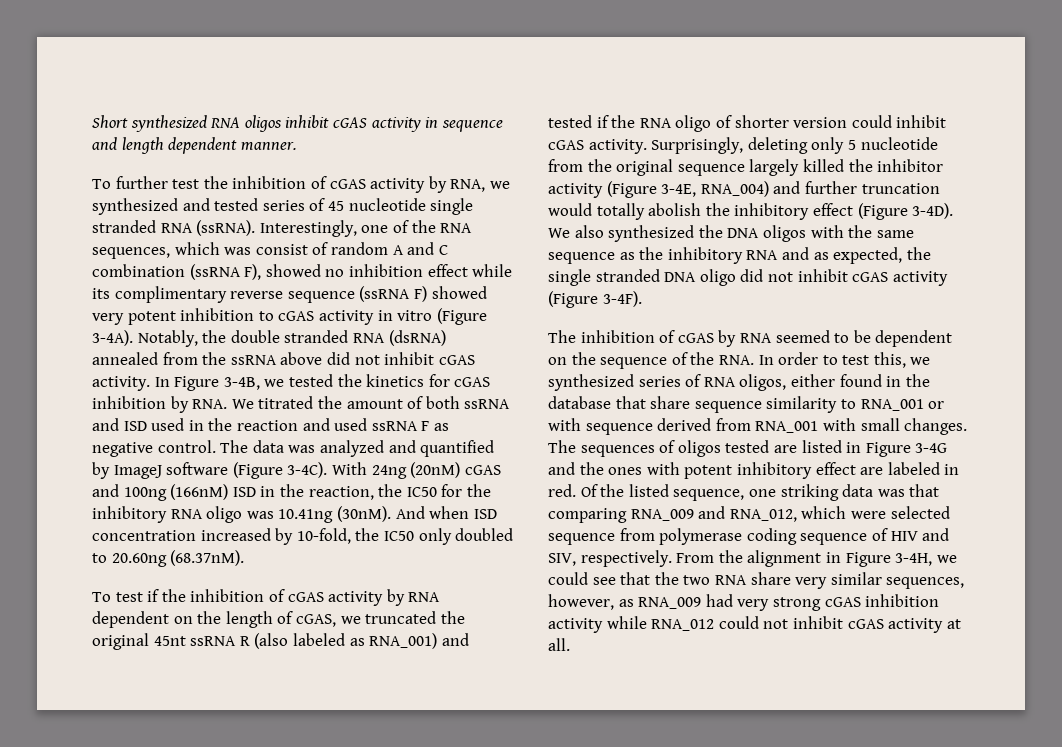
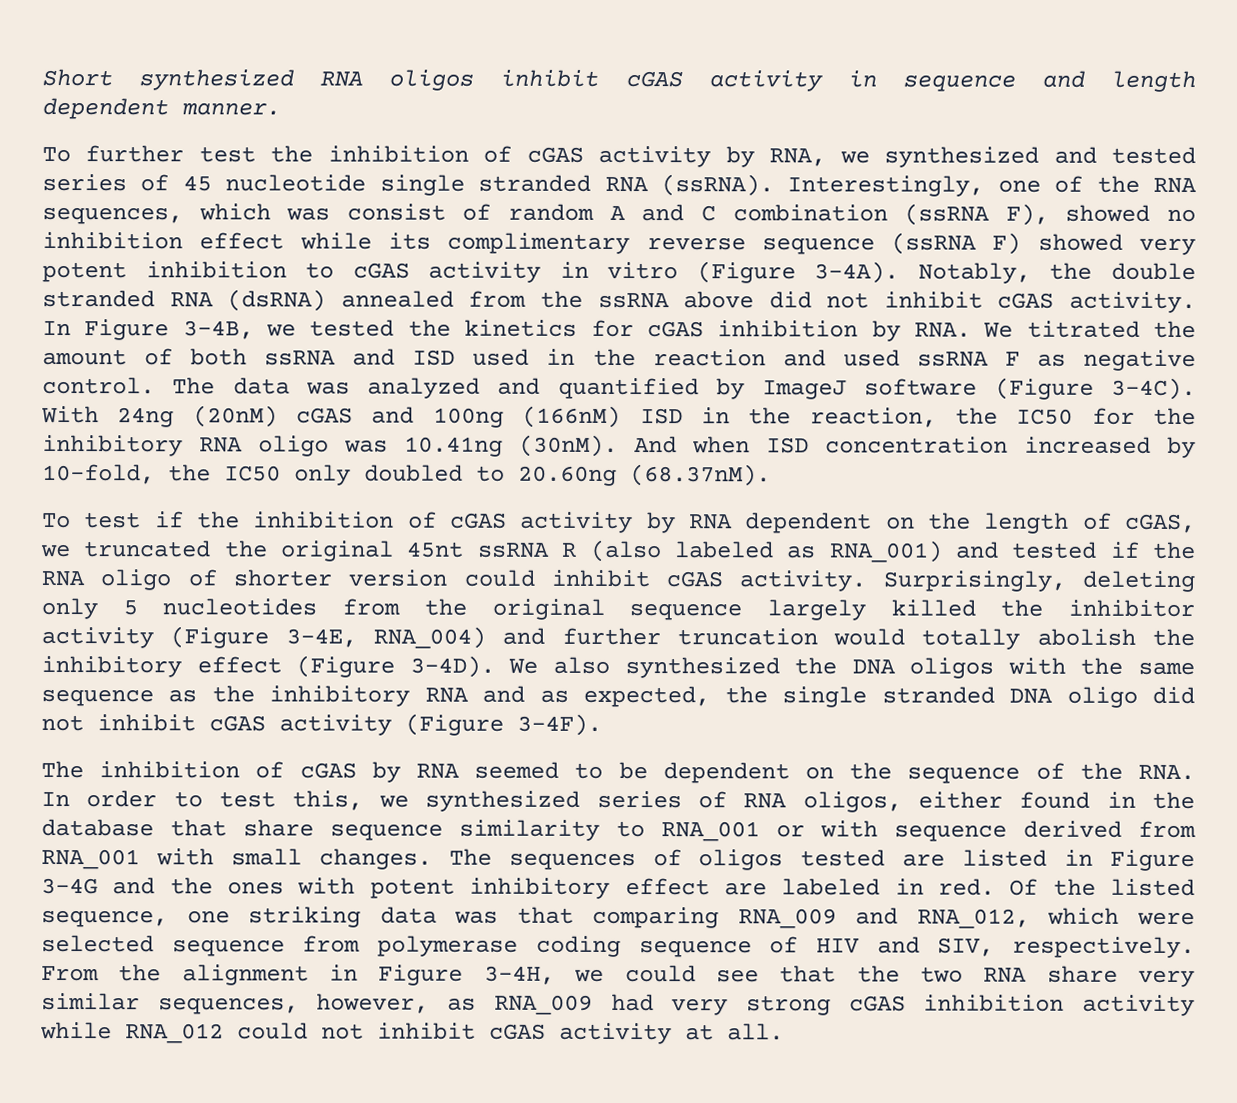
- Surprisingly, deleting only 5 nucleotide from the original sequence largely killed the inhibitor activity (Figure 3-4E, RNA_004) and further truncation would totally abolish the inhibitory effect (Figure 3-4D).
+ Surprisingly, deleting only 5 nucleotides from the original sequence largely killed the inhibitor activity (Figure 3-4E, RNA_004) and further truncation would totally abolish the inhibitory effect (Figure 3-4D).

